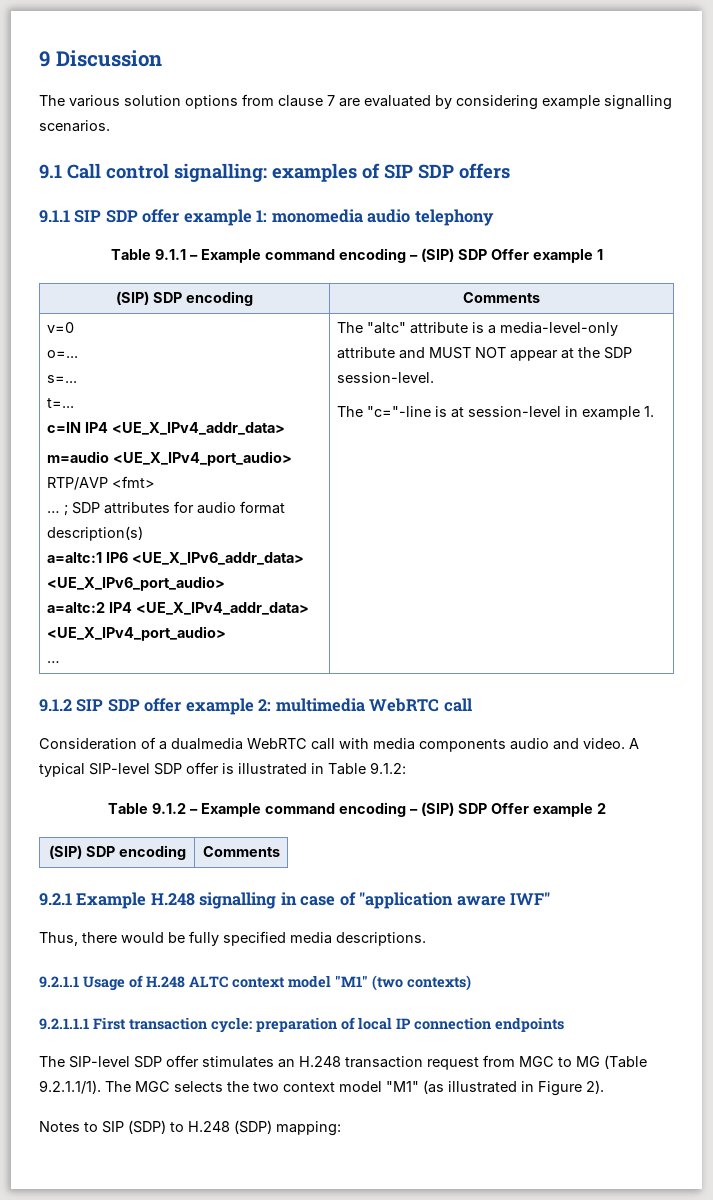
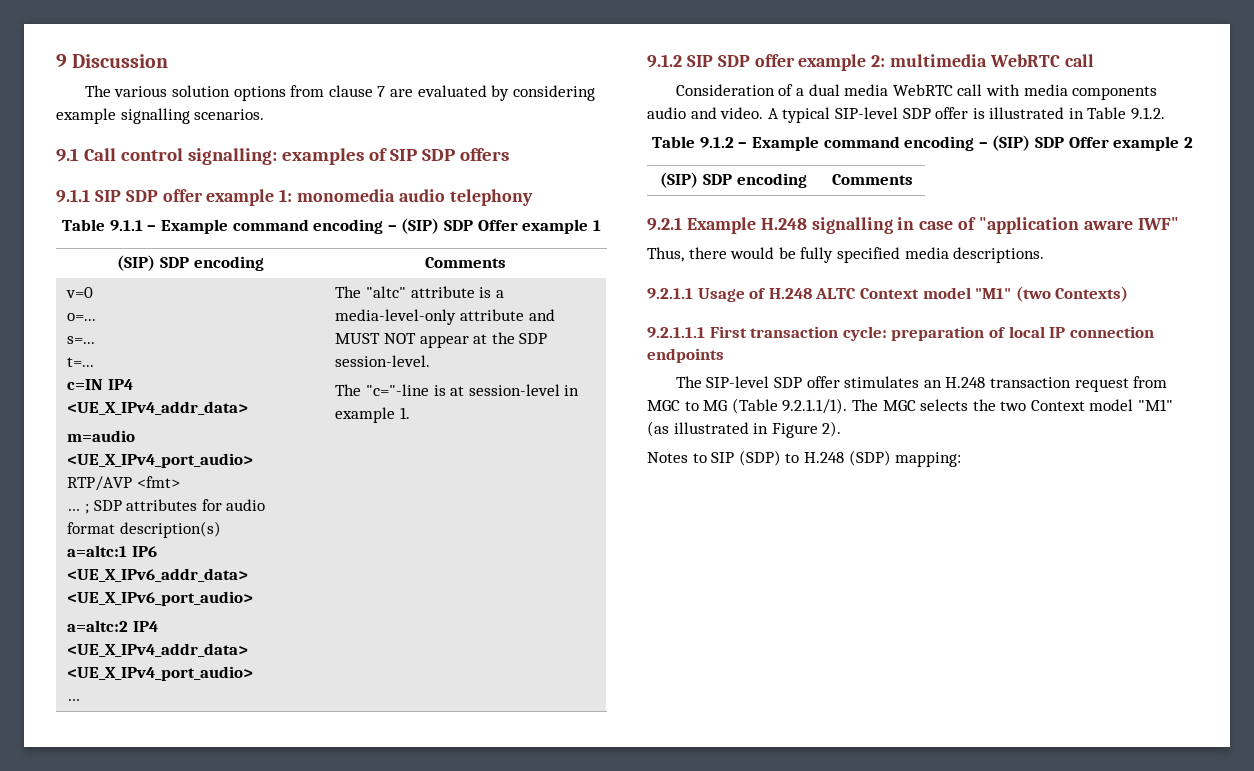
- Consideration of a dualmedia WebRTC call with media components audio and video.
+ Consideration of a dual media WebRTC call with media components audio and video.
- A typical SIP-level SDP offer is illustrated in Table 9.1.2:
+ A typical SIP-level SDP offer is illustrated in Table 9.1.2.
- 9.2.1.1 Usage of H.248 ALTC context model "M1" (two contexts)
+ 9.2.1.1 Usage of H.248 ALTC Context model "M1" (two Contexts)
- The SIP-level SDP offer stimulates an H.248 transaction request from MGC to MG (Table 9.2.1.1/1). The MGC selects the two context model "M1" (as illustrated in Figure 2).
+ The SIP-level SDP offer stimulates an H.248 transaction request from MGC to MG (Table 9.2.1.1/1). The MGC selects the two Context model "M1" (as illustrated in Figure 2).

